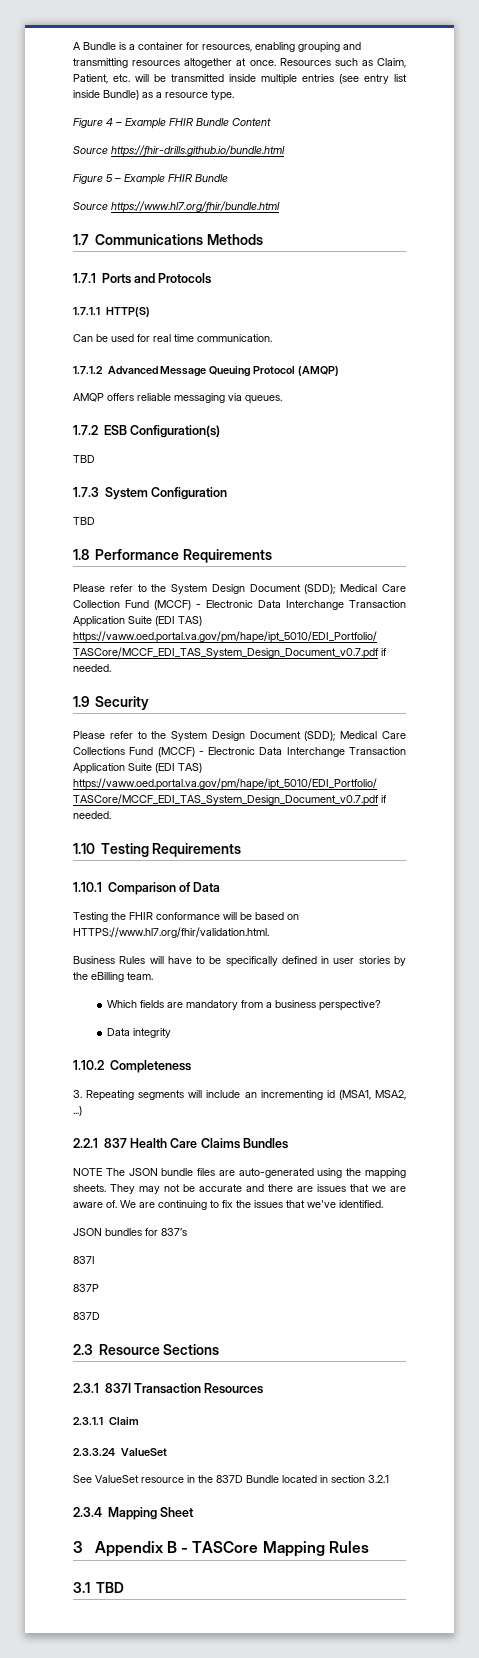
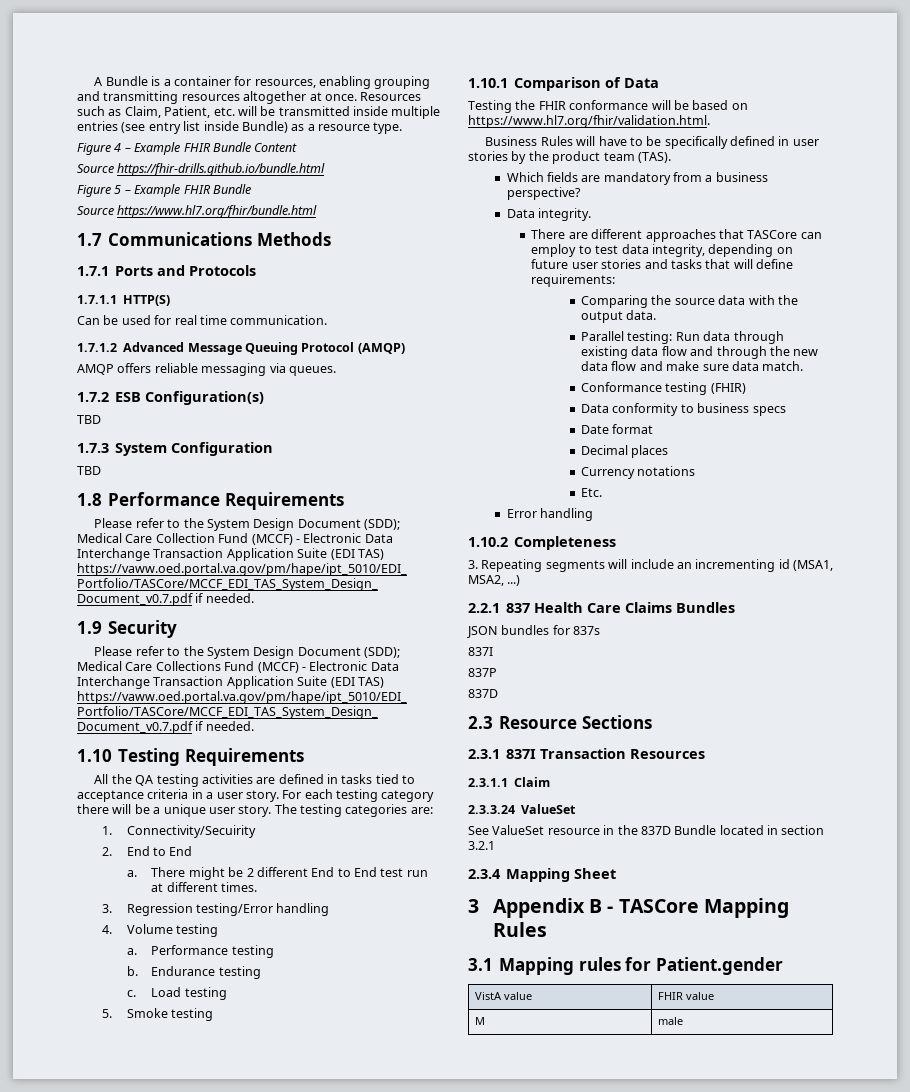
+ All the QA testing activities are defined in tasks tied to acceptance criteria in a user story. For each testing category there will be a unique user story. The testing categories are:
+ 1. Connectivity/Secuirity
+ 2. End to End
+ a. There might be 2 different End to End test run at different times.
+ 3. Regression testing/Error handling
+ 4. Volume testing
+ a. Performance testing
+ b. Endurance testing
+ c. Load testing
+ 5. Smoke testing
- Testing the FHIR conformance will be based on HTTPS://www.hl7.org/fhir/validation.html.
+ Testing the FHIR conformance will be based on https://www.hl7.org/fhir/validation.html.
- Business Rules will have to be specifically defined in user stories by the eBilling team.
+ Business Rules will have to be specifically defined in user stories by the product team (TAS).
- Data integrity
+ Data integrity.
+ There are different approaches that TASCore can employ to test data integrity, depending on future user stories and tasks that will define requirements:
+ Comparing the source data with the output data.
+ Parallel testing: Run data through existing data flow and through the new data flow and make sure data match.
+ Conformance testing (FHIR)
+ Data conformity to business specs
+ Date format
+ Decimal places
+ Currency notations
+ Etc.
+ Error handling
- NOTE The JSON bundle files are auto-generated using the mapping sheets. They may not be accurate and there are issues that we are aware of. We are continuing to fix the issues that we've identified.
- JSON bundles for 837’s
+ JSON bundles for 837s
- 3.1 TBD
+ 3.1 Mapping rules for Patient.gender
+ VistA value | FHIR value
+ M | male

